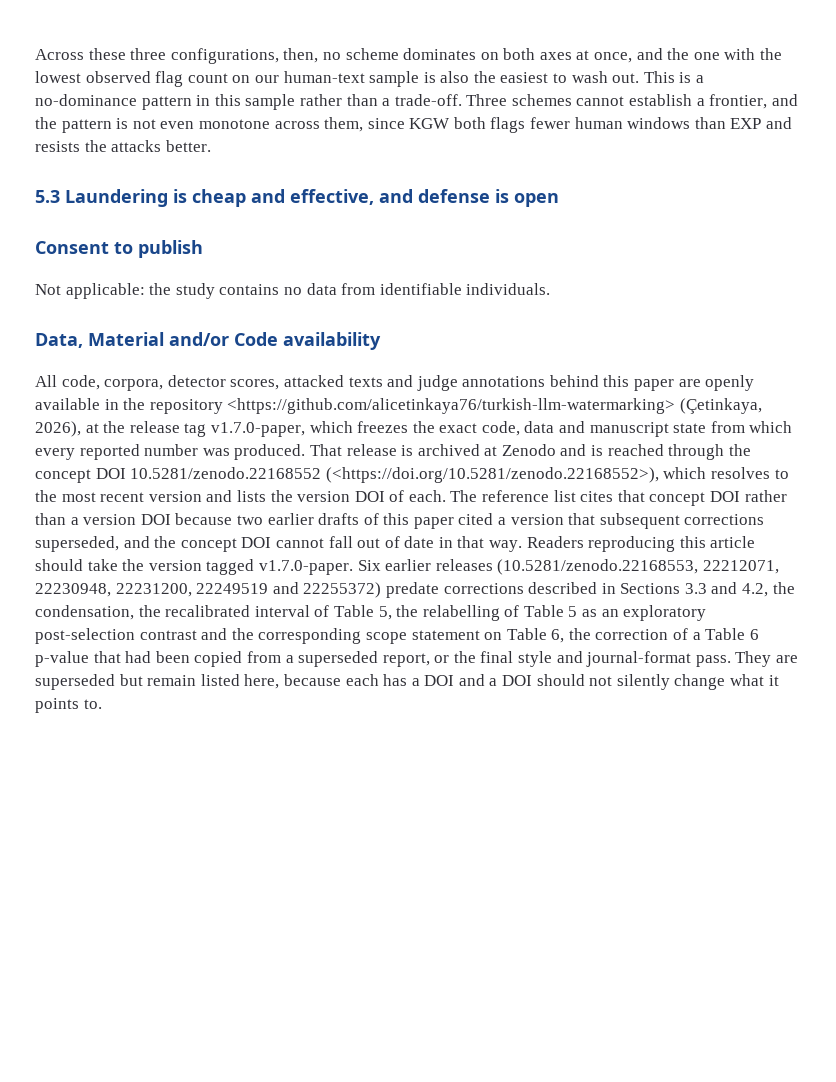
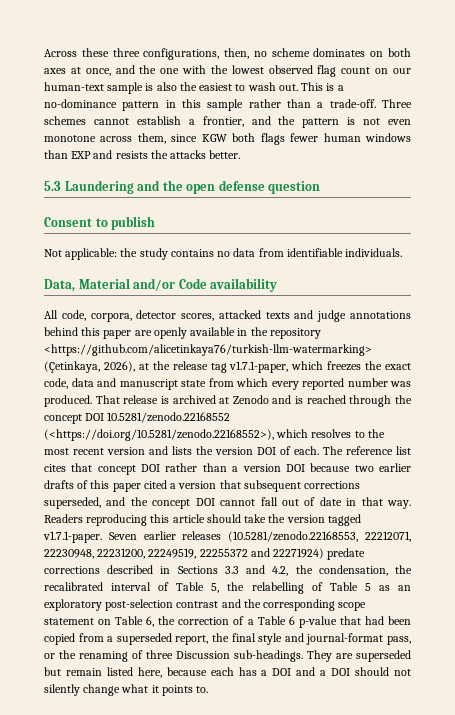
- 5.3 Laundering is cheap and effective, and defense is open
+ 5.3 Laundering and the open defense question
- All code, corpora, detector scores, attacked texts and judge annotations behind this paper are openly available in the repository <https://github.com/alicetinkaya76/turkish-llm-watermarking> (Çetinkaya, 2026), at the release tag v1.7.0-paper, which freezes the exact code, data and manuscript state from which every reported number was produced.
+ All code, corpora, detector scores, attacked texts and judge annotations behind this paper are openly available in the repository <https://github.com/alicetinkaya76/turkish-llm-watermarking> (Çetinkaya, 2026), at the release tag v1.7.1-paper, which freezes the exact code, data and manuscript state from which every reported number was produced.
- Readers reproducing this article should take the version tagged v1.7.0-paper. Six earlier releases (10.5281/zenodo.22168553, 22212071, 22230948, 22231200, 22249519 and 22255372) predate corrections described in Sections 3.3 and 4.2, the condensation, the recalibrated interval of Table 5, the relabelling of Table 5 as an exploratory post-selection contrast and the corresponding scope statement on Table 6, the correction of a Table 6 p-value that had been copied from a superseded report, or the final style and journal-format pass.
+ Readers reproducing this article should take the version tagged v1.7.1-paper. Seven earlier releases (10.5281/zenodo.22168553, 22212071, 22230948, 22231200, 22249519, 22255372 and 22271924) predate corrections described in Sections 3.3 and 4.2, the condensation, the recalibrated interval of Table 5, the relabelling of Table 5 as an exploratory post-selection contrast and the corresponding scope statement on Table 6, the correction of a Table 6 p-value that had been copied from a superseded report, the final style and journal-format pass, or the renaming of three Discussion sub-headings.

